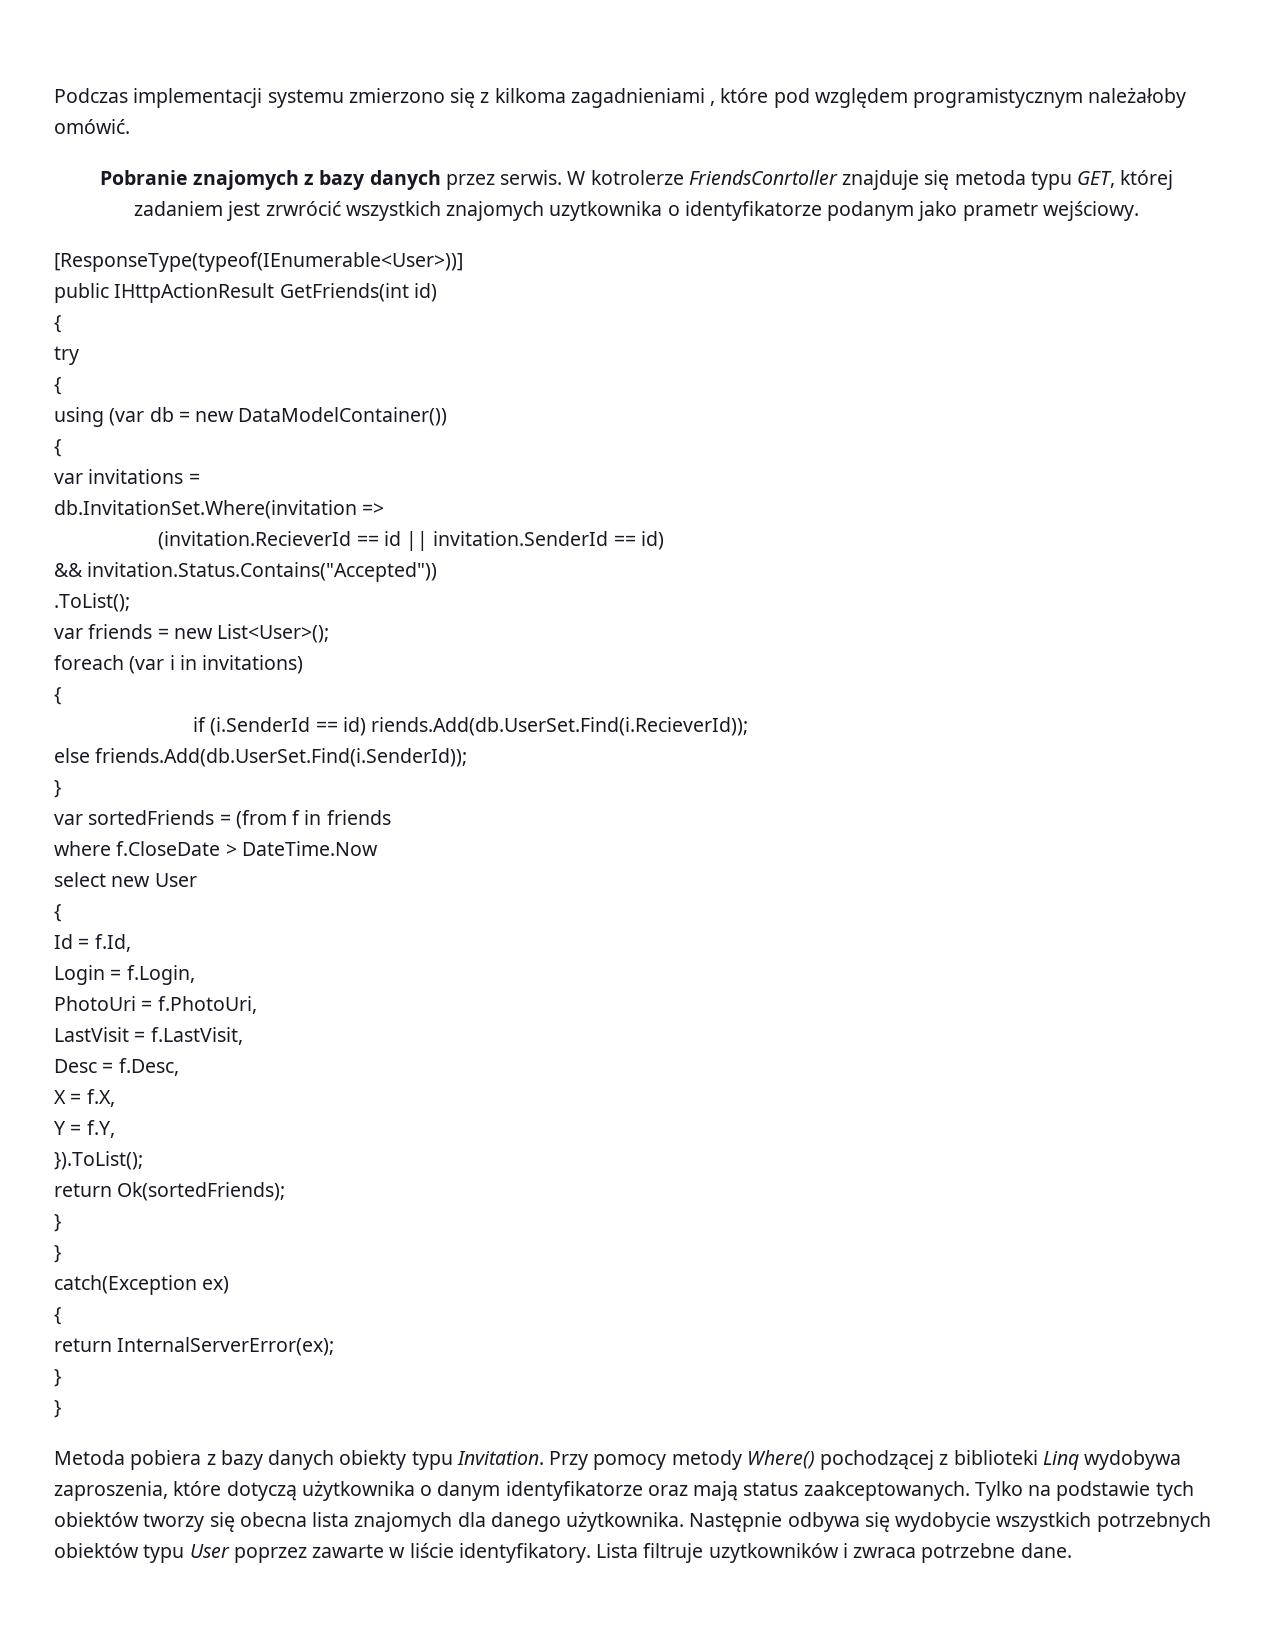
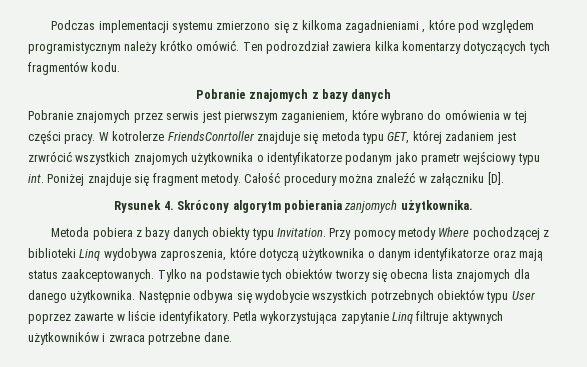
- Podczas implementacji systemu zmierzono się z kilkoma zagadnieniami , które pod względem programistycznym należałoby omówić.
+ Podczas implementacji systemu zmierzono się z kilkoma zagadnieniami , które pod względem programistycznym należy krótko omówić. Ten podrozdział zawiera kilka komentarzy dotyczących tych fragmentów kodu.
- Pobranie znajomych z bazy danych przez serwis.
+ Pobranie znajomych z bazy danych
+ Pobranie znajomych przez serwis jest pierwszym zaganieniem, które wybrano do omówienia w tej części pracy.
- W kotrolerze FriendsConrtoller znajduje się metoda typu GET, której zadaniem jest zrwrócić wszystkich znajomych uzytkownika o identyfikatorze podanym jako prametr wejściowy.
- [ResponseType(typeof(IEnumerable<User>))]
- public IHttpActionResult GetFriends(int id)
- {
- try
- {
- using (var db = new DataModelContainer())
- {
- var invitations =
- db.InvitationSet.Where(invitation =>
- (invitation.RecieverId == id || invitation.SenderId == id)
- && invitation.Status.Contains("Accepted"))
- .ToList();
- var friends = new List<User>();
- foreach (var i in invitations)
- {
- if (i.SenderId == id) riends.Add(db.UserSet.Find(i.RecieverId));
- else friends.Add(db.UserSet.Find(i.SenderId));
- }
- var sortedFriends = (from f in friends
- where f.CloseDate > DateTime.Now
- select new User
- {
- Id = f.Id,
- Login = f.Login,
- PhotoUri = f.PhotoUri,
- LastVisit = f.LastVisit,
- Desc = f.Desc,
- X = f.X,
- Y = f.Y,
- }).ToList();
- return Ok(sortedFriends);
- }
- }
- catch(Exception ex)
- {
- return InternalServerError(ex);
- }
- }
+ W kotrolerze FriendsConrtoller znajduje się metoda typu GET, której zadaniem jest zrwrócić wszystkich znajomych użytkownika o identyfikatorze podanym jako prametr wejściowy typu int. Poniżej znajduje się fragment metody. Całość procedury można znaleźć w załączniku [D].
+ Rysunek 4. Skrócony algorytm pobierania zanjomych użytkownika.
- Przy pomocy metody Where() pochodzącej z biblioteki Linq wydobywa zaproszenia, które dotyczą użytkownika o danym identyfikatorze oraz mają status zaakceptowanych.
+ Przy pomocy metody Where pochodzącej z biblioteki Linq wydobywa zaproszenia, które dotyczą użytkownika o danym identyfikatorze oraz mają status zaakceptowanych.
- Lista filtruje uzytkowników i zwraca potrzebne dane.
+ Petla wykorzystująca zapytanie Linq filtruje aktywnych użytkowników i zwraca potrzebne dane.

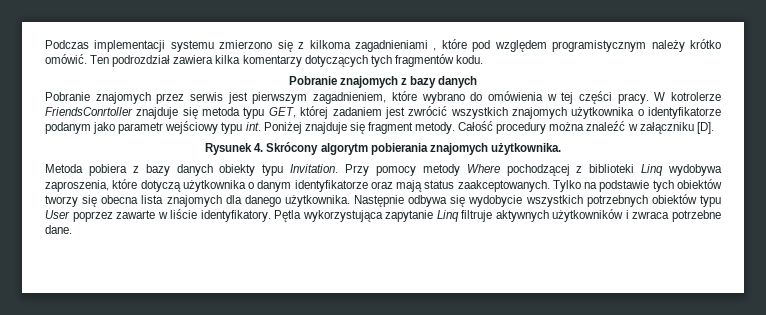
- Pobranie znajomych przez serwis jest pierwszym zaganieniem, które wybrano do omówienia w tej części pracy.
+ Pobranie znajomych przez serwis jest pierwszym zagadnieniem, które wybrano do omówienia w tej części pracy.
- W kotrolerze FriendsConrtoller znajduje się metoda typu GET, której zadaniem jest zrwrócić wszystkich znajomych użytkownika o identyfikatorze podanym jako prametr wejściowy typu int.
+ W kotrolerze FriendsConrtoller znajduje się metoda typu GET, której zadaniem jest zwrócić wszystkich znajomych użytkownika o identyfikatorze podanym jako parametr wejściowy typu int.
- Rysunek 4. Skrócony algorytm pobierania zanjomych użytkownika.
+ Rysunek 4. Skrócony algorytm pobierania znajomych użytkownika.
- Petla wykorzystująca zapytanie Linq filtruje aktywnych użytkowników i zwraca potrzebne dane.
+ Pętla wykorzystująca zapytanie Linq filtruje aktywnych użytkowników i zwraca potrzebne dane.

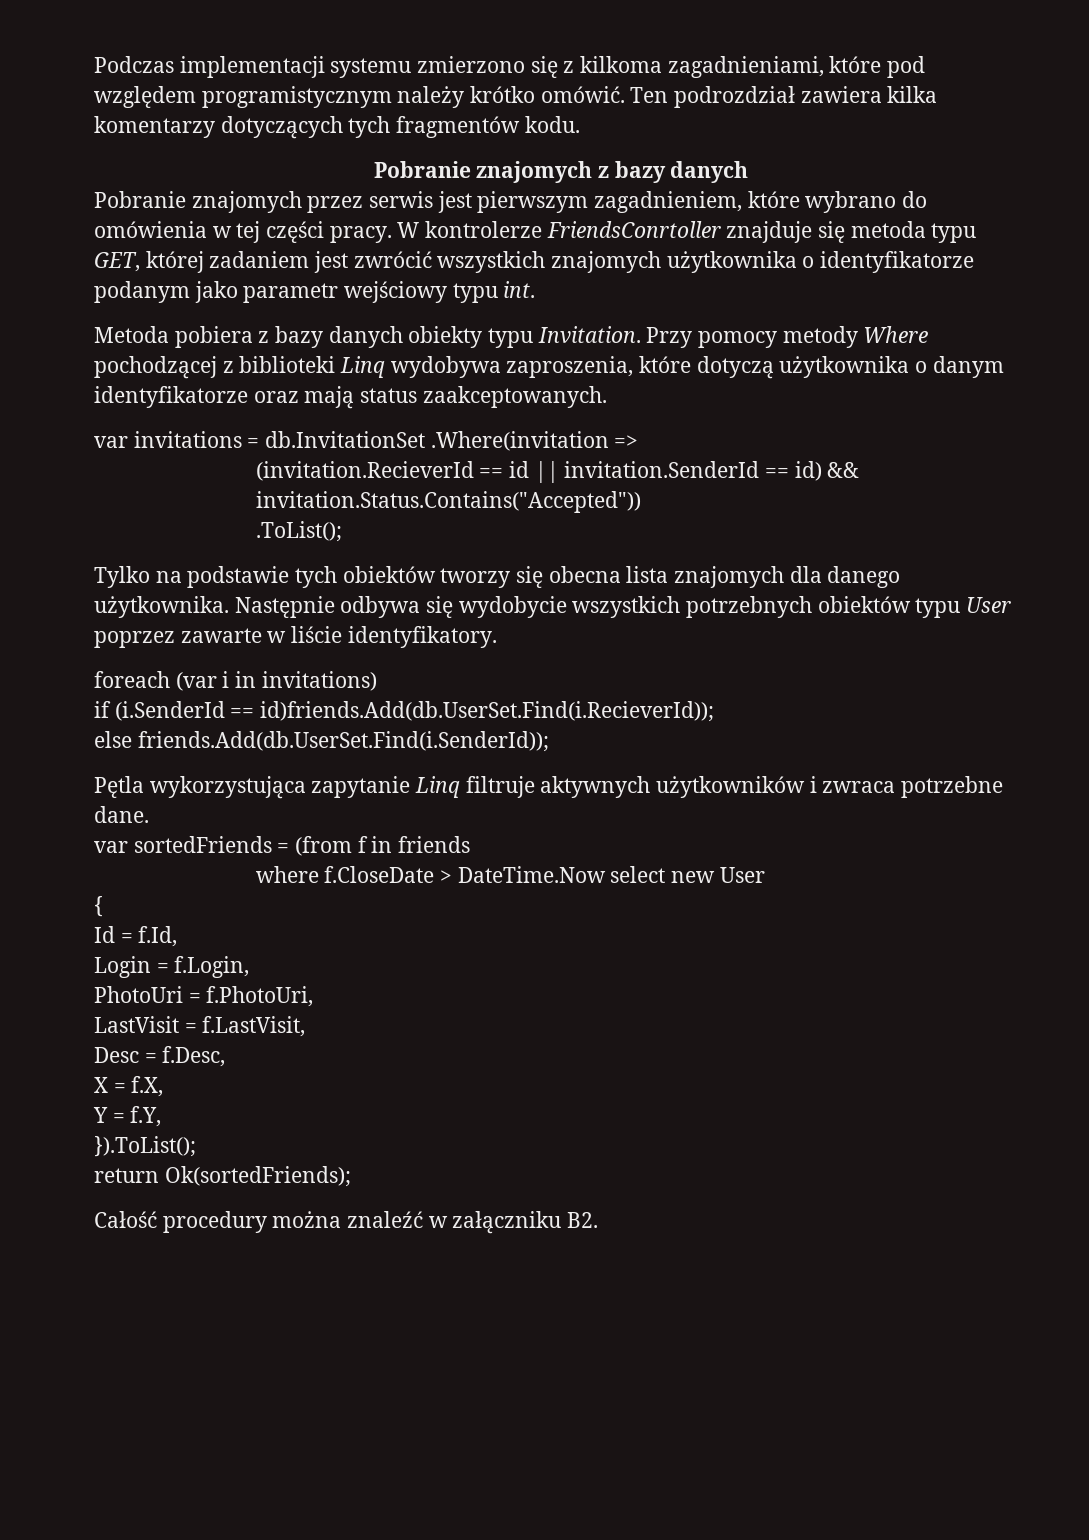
- Podczas implementacji systemu zmierzono się z kilkoma zagadnieniami , które pod względem programistycznym należy krótko omówić.
+ Podczas implementacji systemu zmierzono się z kilkoma zagadnieniami, które pod względem programistycznym należy krótko omówić.
- W kotrolerze FriendsConrtoller znajduje się metoda typu GET, której zadaniem jest zwrócić wszystkich znajomych użytkownika o identyfikatorze podanym jako parametr wejściowy typu int. Poniżej znajduje się fragment metody. Całość procedury można znaleźć w załączniku [D].
- Rysunek 4. Skrócony algorytm pobierania znajomych użytkownika.
+ W kontrolerze FriendsConrtoller znajduje się metoda typu GET, której zadaniem jest zwrócić wszystkich znajomych użytkownika o identyfikatorze podanym jako parametr wejściowy typu int.
- Przy pomocy metody Where pochodzącej z biblioteki Linq wydobywa zaproszenia, które dotyczą użytkownika o danym identyfikatorze oraz mają status zaakceptowanych. Tylko na podstawie tych obiektów tworzy się obecna lista znajomych dla danego użytkownika.
+ Przy pomocy metody Where pochodzącej z biblioteki Linq wydobywa zaproszenia, które dotyczą użytkownika o danym identyfikatorze oraz mają status zaakceptowanych.
+ var invitations = db.InvitationSet .Where(invitation =>
+ (invitation.RecieverId == id || invitation.SenderId == id) && invitation.Status.Contains("Accepted"))
+ .ToList();
+ Tylko na podstawie tych obiektów tworzy się obecna lista znajomych dla danego użytkownika.
- Następnie odbywa się wydobycie wszystkich potrzebnych obiektów typu User poprzez zawarte w liście identyfikatory. Pętla wykorzystująca zapytanie Linq filtruje aktywnych użytkowników i zwraca potrzebne dane.
+ Następnie odbywa się wydobycie wszystkich potrzebnych obiektów typu User poprzez zawarte w liście identyfikatory.
+ foreach (var i in invitations)
+ if (i.SenderId == id)friends.Add(db.UserSet.Find(i.RecieverId));
+ else friends.Add(db.UserSet.Find(i.SenderId));
+ Pętla wykorzystująca zapytanie Linq filtruje aktywnych użytkowników i zwraca potrzebne dane.
+ var sortedFriends = (from f in friends
+ where f.CloseDate > DateTime.Now select new User
+ {
+ Id = f.Id,
+ Login = f.Login,
+ PhotoUri = f.PhotoUri,
+ LastVisit = f.LastVisit,
+ Desc = f.Desc,
+ X = f.X,
+ Y = f.Y,
+ }).ToList();
+ return Ok(sortedFriends);
+ Całość procedury można znaleźć w załączniku B2.

